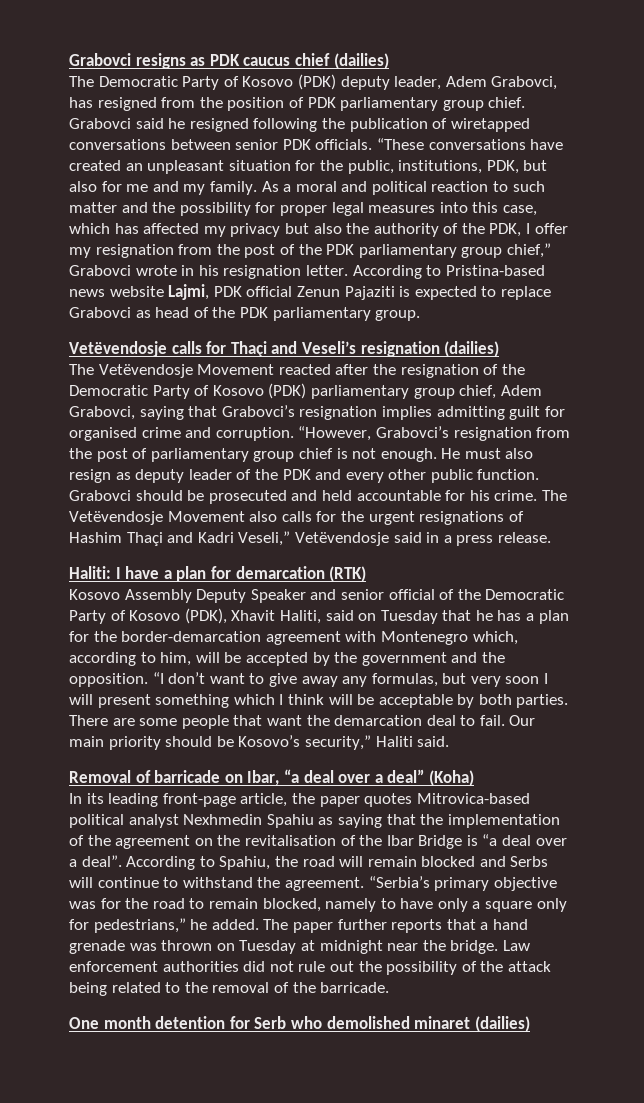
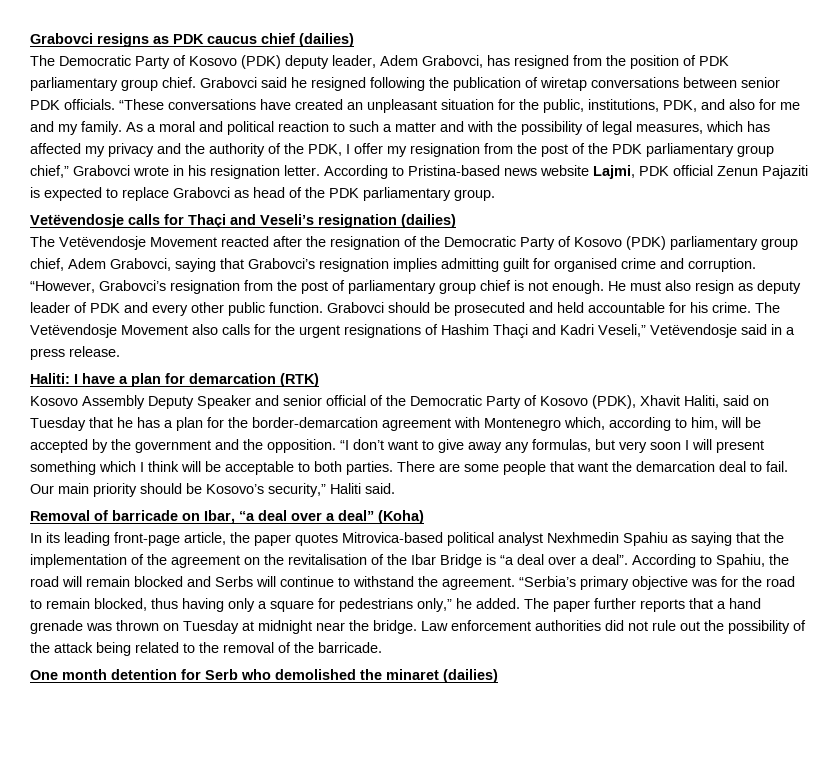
- Grabovci said he resigned following the publication of wiretapped conversations between senior PDK officials.
+ Grabovci said he resigned following the publication of wiretap conversations between senior PDK officials.
- “These conversations have created an unpleasant situation for the public, institutions, PDK, but also for me and my family.
+ “These conversations have created an unpleasant situation for the public, institutions, PDK, and also for me and my family.
- As a moral and political reaction to such matter and the possibility for proper legal measures into this case, which has affected my privacy but also the authority of the PDK, I offer my resignation from the post of the PDK parliamentary group chief,” Grabovci wrote in his resignation letter.
+ As a moral and political reaction to such a matter and with the possibility of legal measures, which has affected my privacy and the authority of the PDK, I offer my resignation from the post of the PDK parliamentary group chief,” Grabovci wrote in his resignation letter.
- He must also resign as deputy leader of the PDK and every other public function.
+ He must also resign as deputy leader of PDK and every other public function.
- “I don’t want to give away any formulas, but very soon I will present something which I think will be acceptable by both parties.
+ “I don’t want to give away any formulas, but very soon I will present something which I think will be acceptable to both parties.
- “Serbia’s primary objective was for the road to remain blocked, namely to have only a square only for pedestrians,” he added.
+ “Serbia’s primary objective was for the road to remain blocked, thus having only a square for pedestrians only,” he added.
- One month detention for Serb who demolished minaret (dailies)
+ One month detention for Serb who demolished the minaret (dailies)

